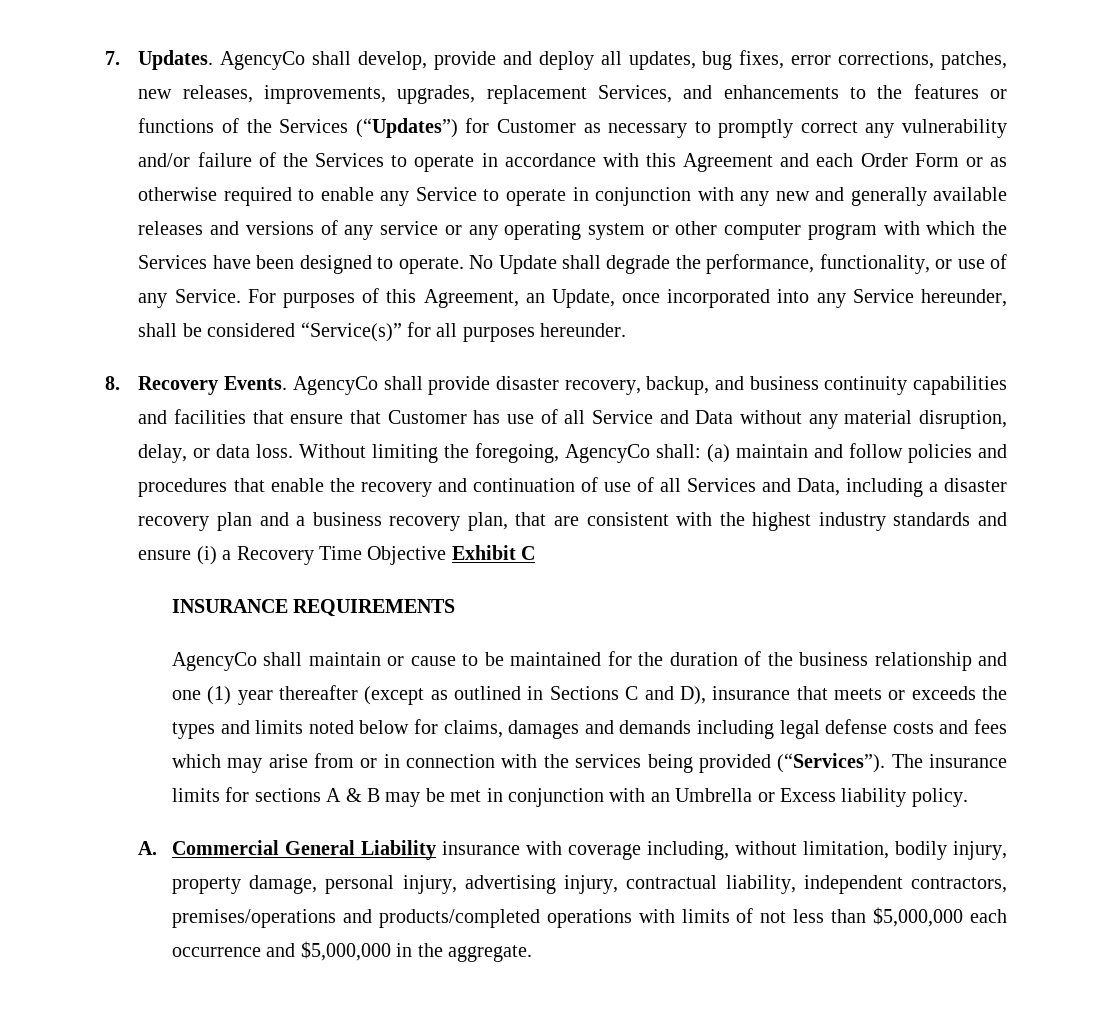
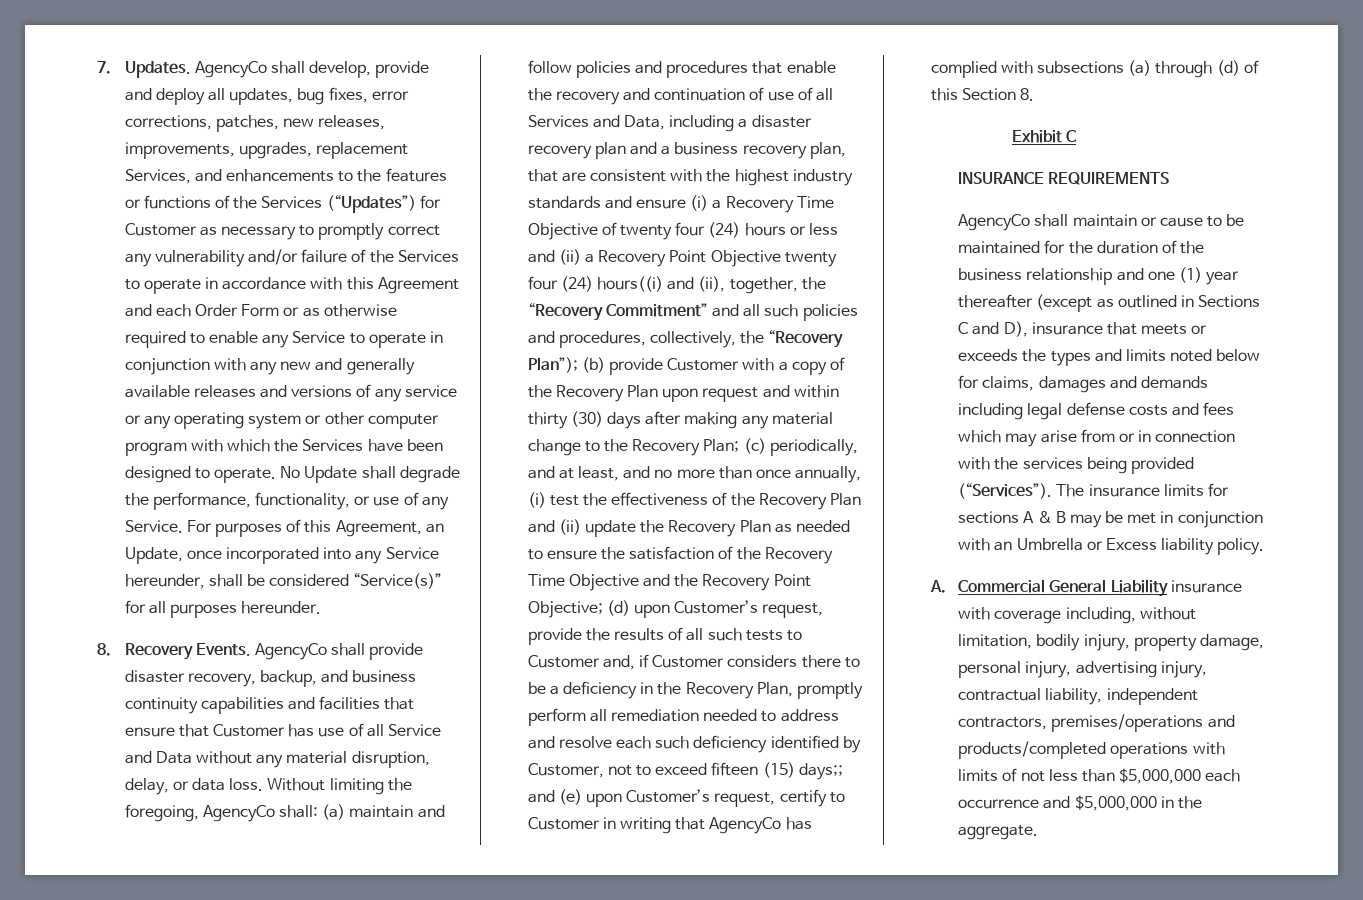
- Without limiting the foregoing, AgencyCo shall: (a) maintain and follow policies and procedures that enable the recovery and continuation of use of all Services and Data, including a disaster recovery plan and a business recovery plan, that are consistent with the highest industry standards and ensure (i) a Recovery Time Objective Exhibit C
+ Without limiting the foregoing, AgencyCo shall: (a) maintain and follow policies and procedures that enable the recovery and continuation of use of all Services and Data, including a disaster recovery plan and a business recovery plan, that are consistent with the highest industry standards and ensure (i) a Recovery Time Objective of twenty four (24) hours or less and (ii) a Recovery Point Objective twenty four (24) hours((i) and (ii), together, the “Recovery Commitment” and all such policies and procedures, collectively, the “Recovery Plan”); (b) provide Customer with a copy of the Recovery Plan upon request and within thirty (30) days after making any material change to the Recovery Plan; (c) periodically, and at least, and no more than once annually, (i) test the effectiveness of the Recovery Plan and (ii) update the Recovery Plan as needed to ensure the satisfaction of the Recovery Time Objective and the Recovery Point Objective; (d) upon Customer’s request, provide the results of all such tests to Customer and, if Customer considers there to be a deficiency in the Recovery Plan, promptly perform all remediation needed to address and resolve each such deficiency identified by Customer, not to exceed fifteen (15) days;; and (e) upon Customer’s request, certify to Customer in writing that AgencyCo has complied with subsections (a) through (d) of this Section 8.
+ Exhibit C

